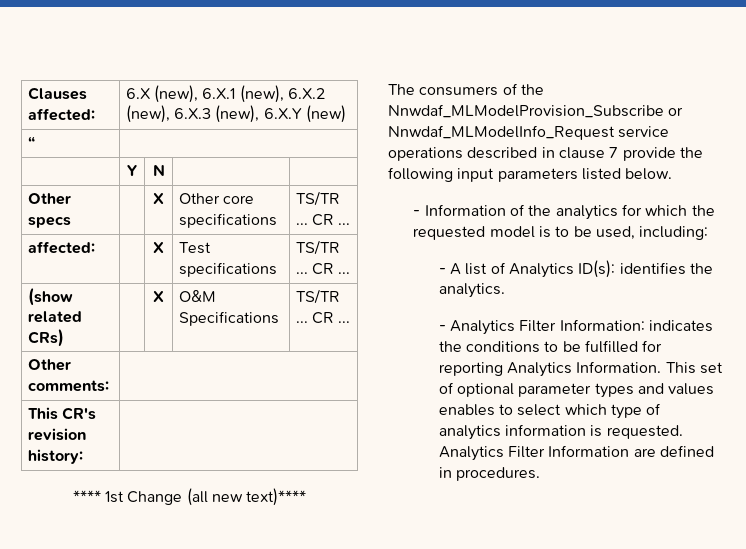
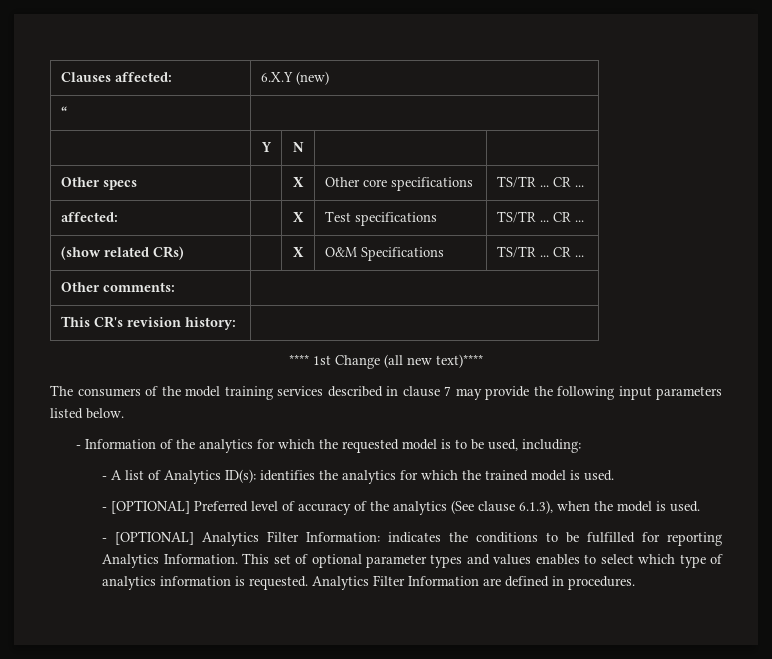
- Clauses affected: | 6.X (new), 6.X.1 (new), 6.X.2 (new), 6.X.3 (new), 6.X.Y (new)
+ Clauses affected: | 6.X.Y (new)
- The consumers of the Nnwdaf_MLModelProvision_Subscribe or Nnwdaf_MLModelInfo_Request service operations described in clause 7 provide the following input parameters listed below.
+ The consumers of the model training services described in clause 7 may provide the following input parameters listed below.
- - A list of Analytics ID(s): identifies the analytics.
- - Analytics Filter Information: indicates the conditions to be fulfilled for reporting Analytics Information.
+ - A list of Analytics ID(s): identifies the analytics for which the trained model is used.
+ - [OPTIONAL] Preferred level of accuracy of the analytics (See clause 6.1.3), when the model is used.
+ - [OPTIONAL] Analytics Filter Information: indicates the conditions to be fulfilled for reporting Analytics Information.

